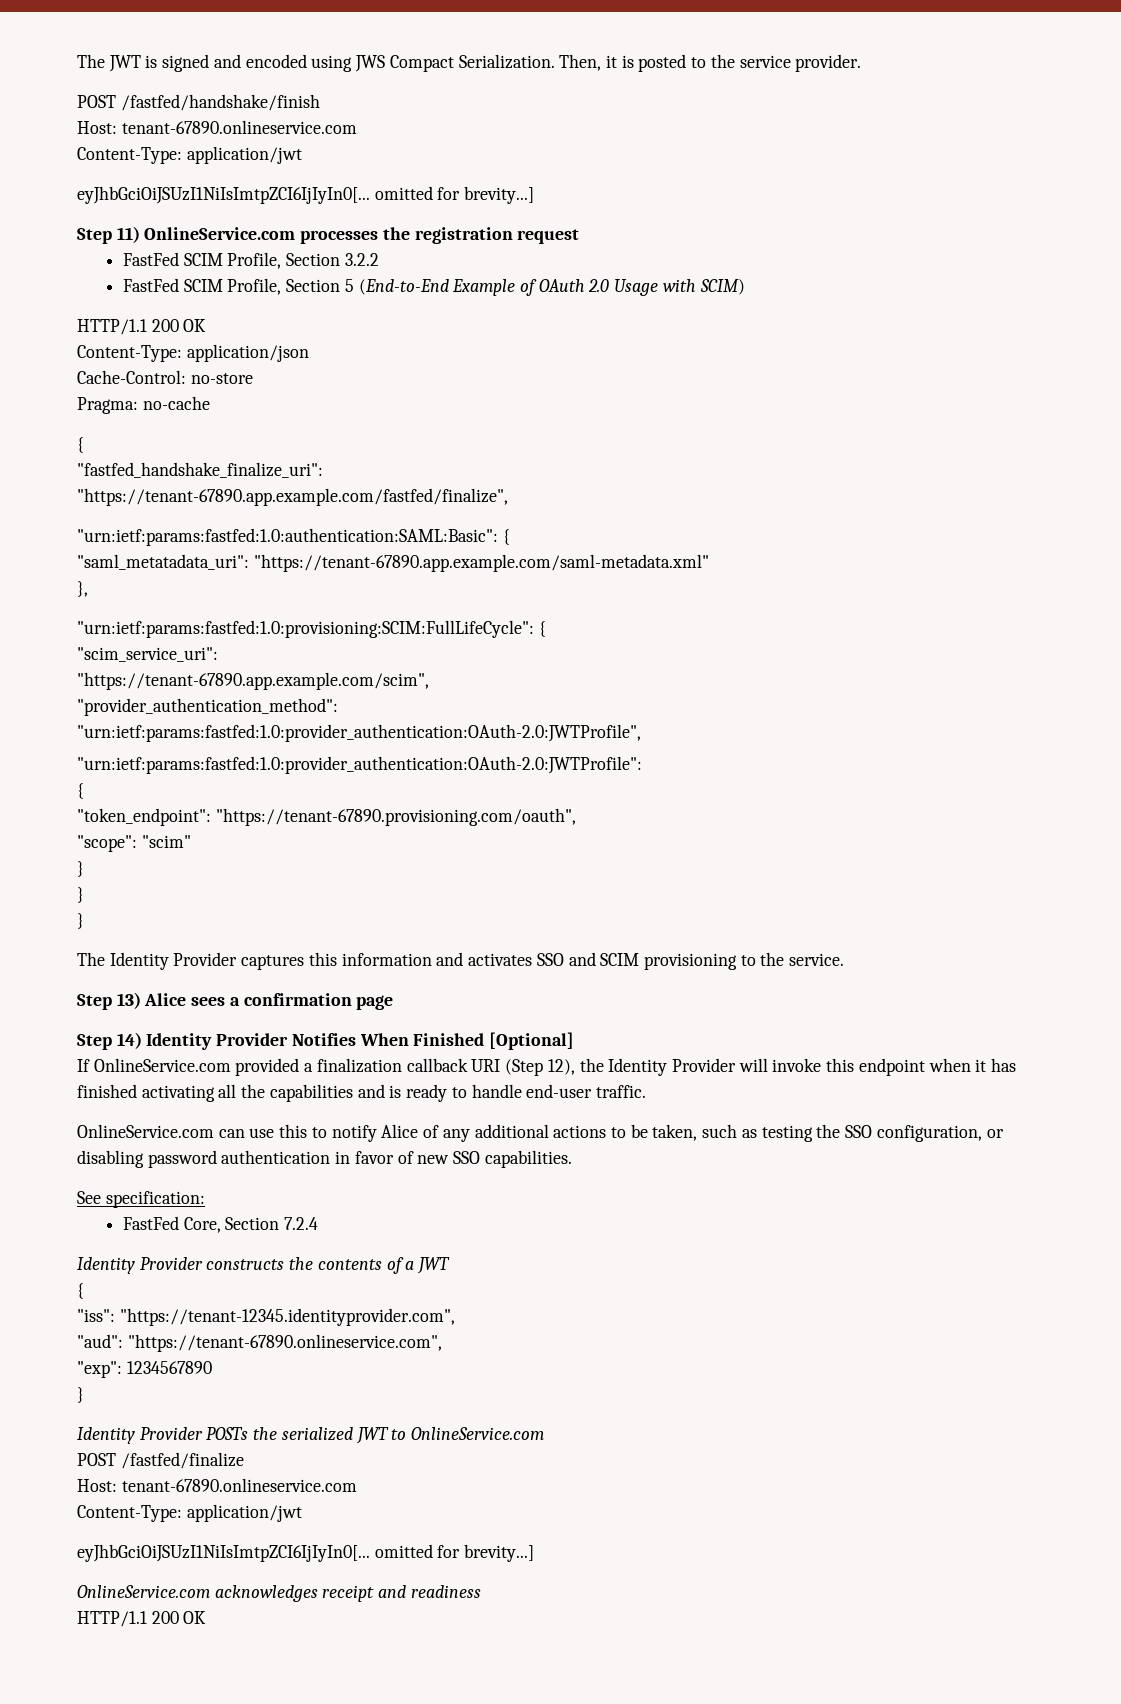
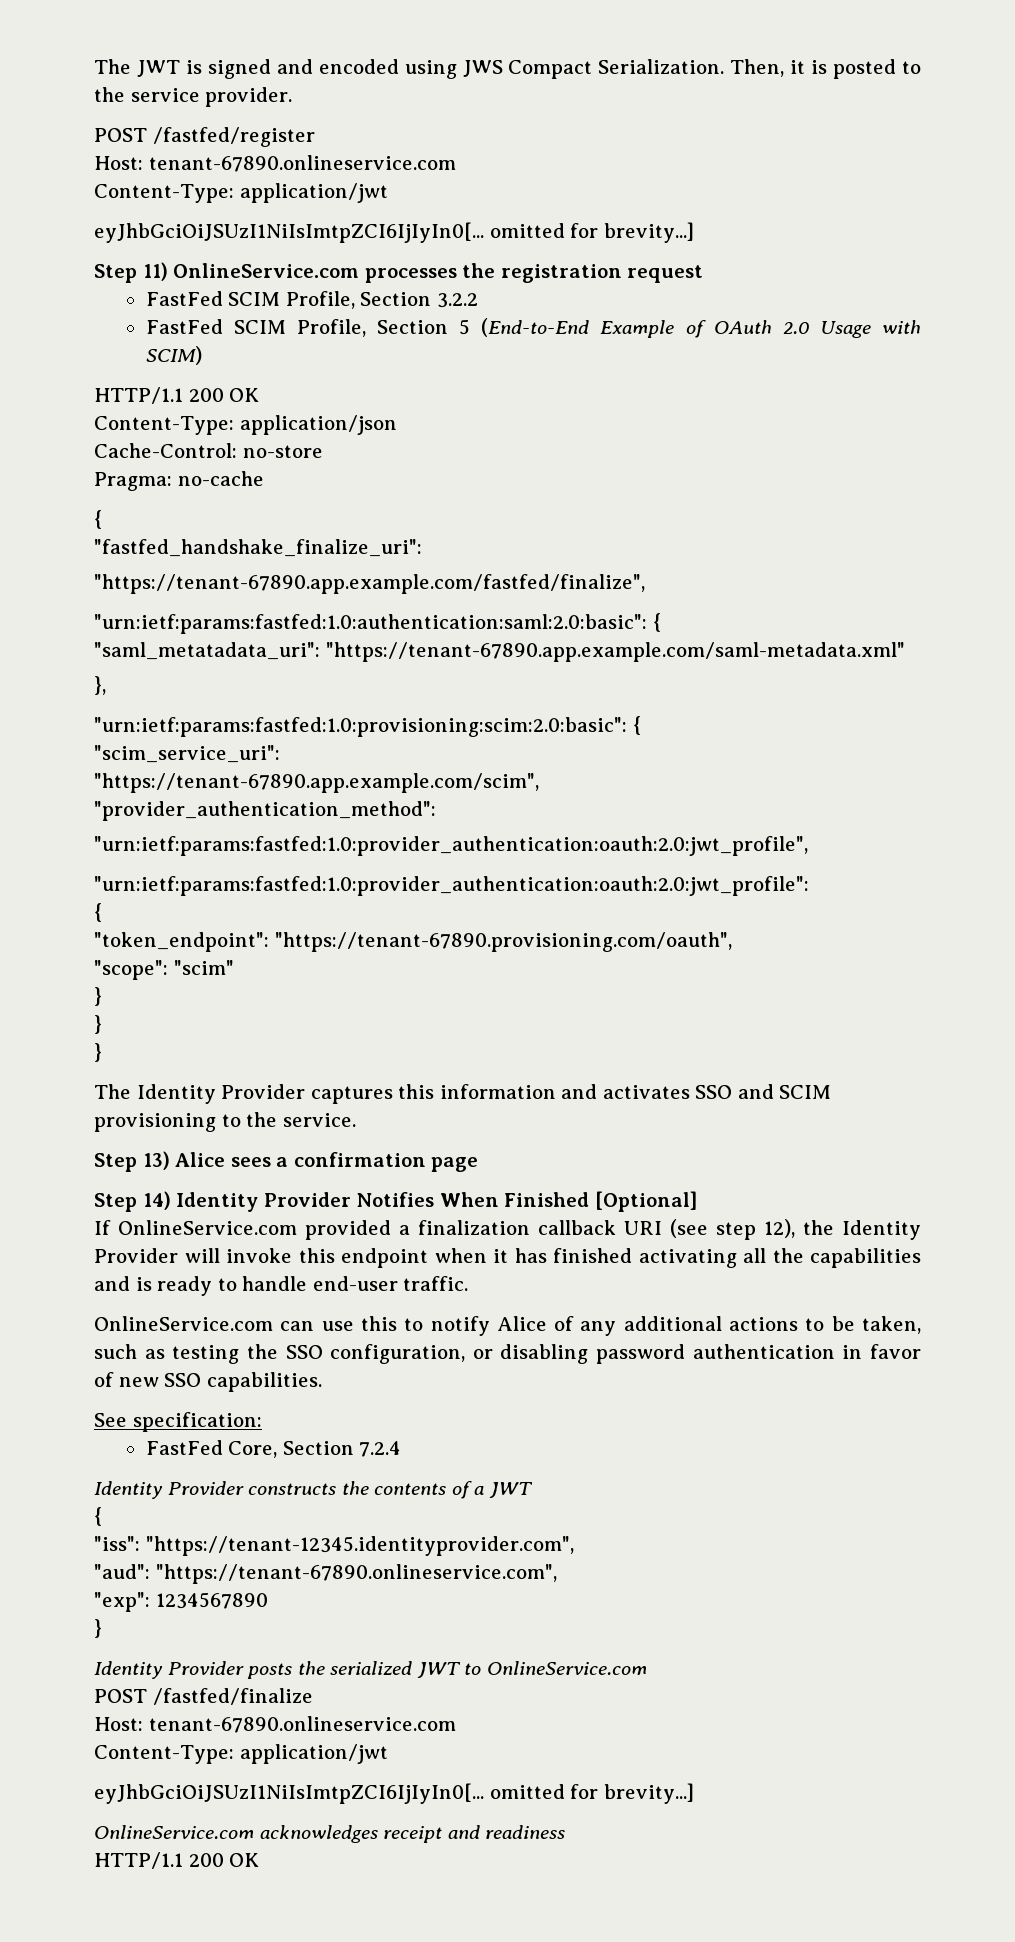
- POST /fastfed/handshake/finish
+ POST /fastfed/register
- "urn:ietf:params:fastfed:1.0:authentication:SAML:Basic": {
+ "urn:ietf:params:fastfed:1.0:authentication:saml:2.0:basic": {
- "urn:ietf:params:fastfed:1.0:provisioning:SCIM:FullLifeCycle": {
+ "urn:ietf:params:fastfed:1.0:provisioning:scim:2.0:basic": {
- "urn:ietf:params:fastfed:1.0:provider_authentication:OAuth-2.0:JWTProfile",
- "urn:ietf:params:fastfed:1.0:provider_authentication:OAuth-2.0:JWTProfile":
+ "urn:ietf:params:fastfed:1.0:provider_authentication:oauth:2.0:jwt_profile",
+ "urn:ietf:params:fastfed:1.0:provider_authentication:oauth:2.0:jwt_profile":
- If OnlineService.com provided a finalization callback URI (Step 12), the Identity Provider will invoke this endpoint when it has finished activating all the capabilities and is ready to handle end-user traffic.
+ If OnlineService.com provided a finalization callback URI (see step 12), the Identity Provider will invoke this endpoint when it has finished activating all the capabilities and is ready to handle end-user traffic.
- Identity Provider POSTs the serialized JWT to OnlineService.com
+ Identity Provider posts the serialized JWT to OnlineService.com

